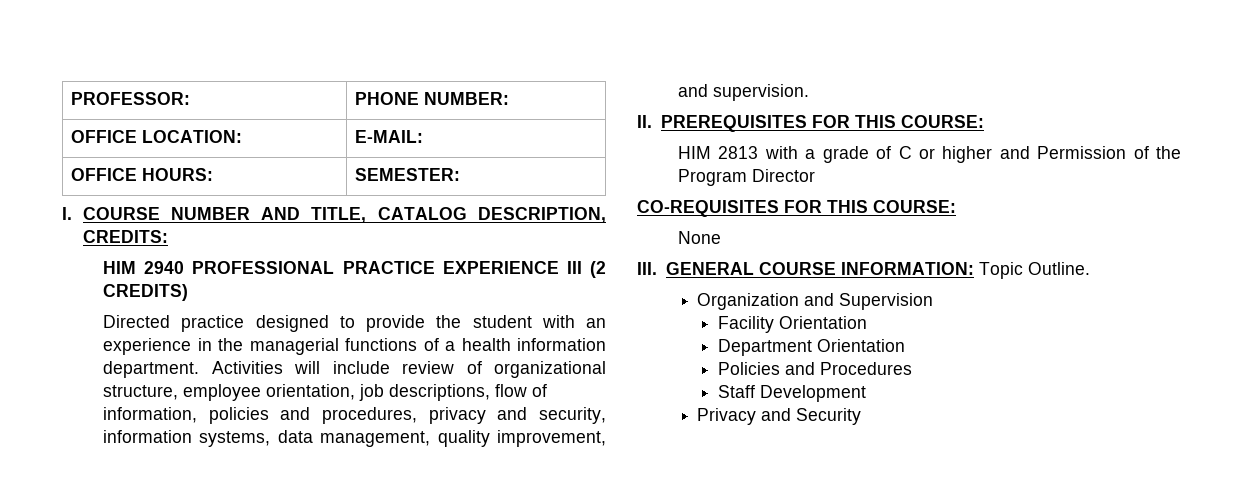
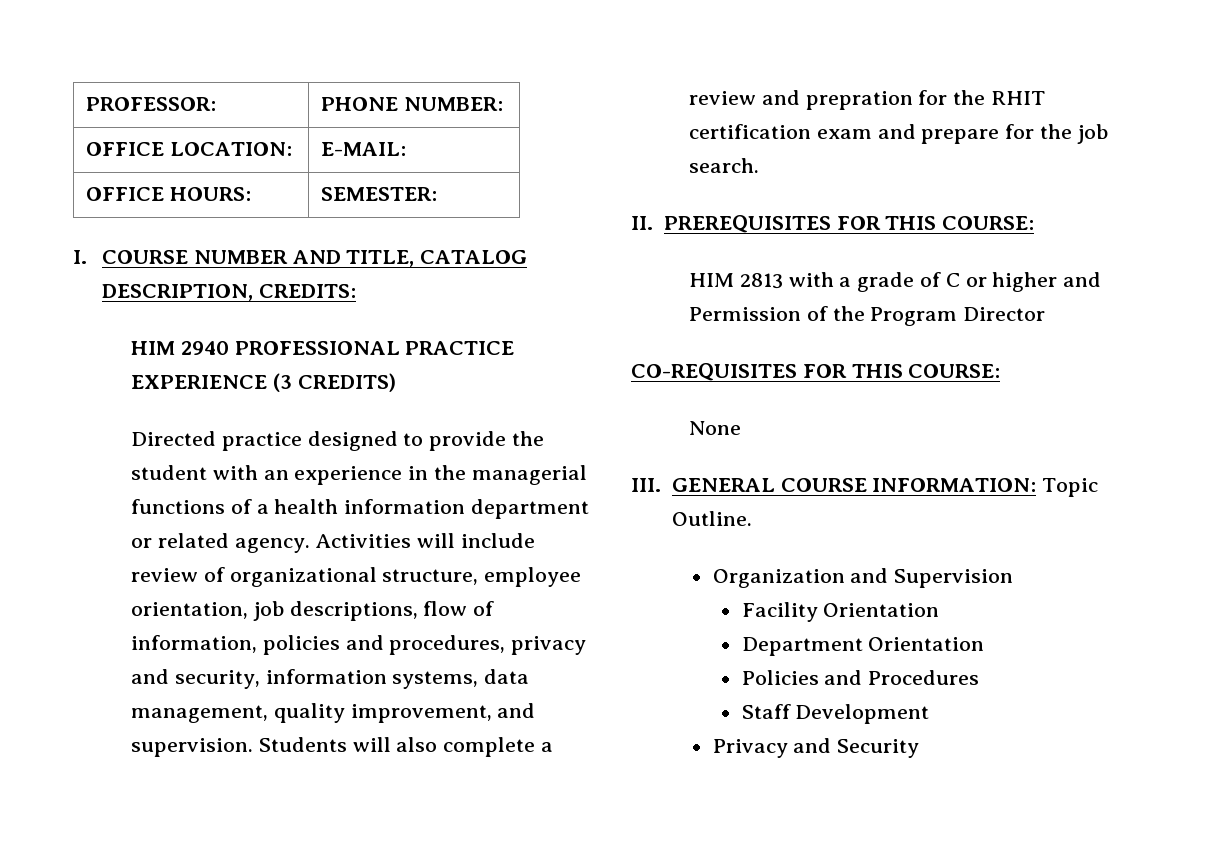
- HIM 2940 PROFESSIONAL PRACTICE EXPERIENCE III (2 CREDITS)
+ HIM 2940 PROFESSIONAL PRACTICE EXPERIENCE (3 CREDITS)
- Directed practice designed to provide the student with an experience in the managerial functions of a health information department.
+ Directed practice designed to provide the student with an experience in the managerial functions of a health information department or related agency.
+ Students will also complete a review and prepration for the RHIT certification exam and prepare for the job search.

